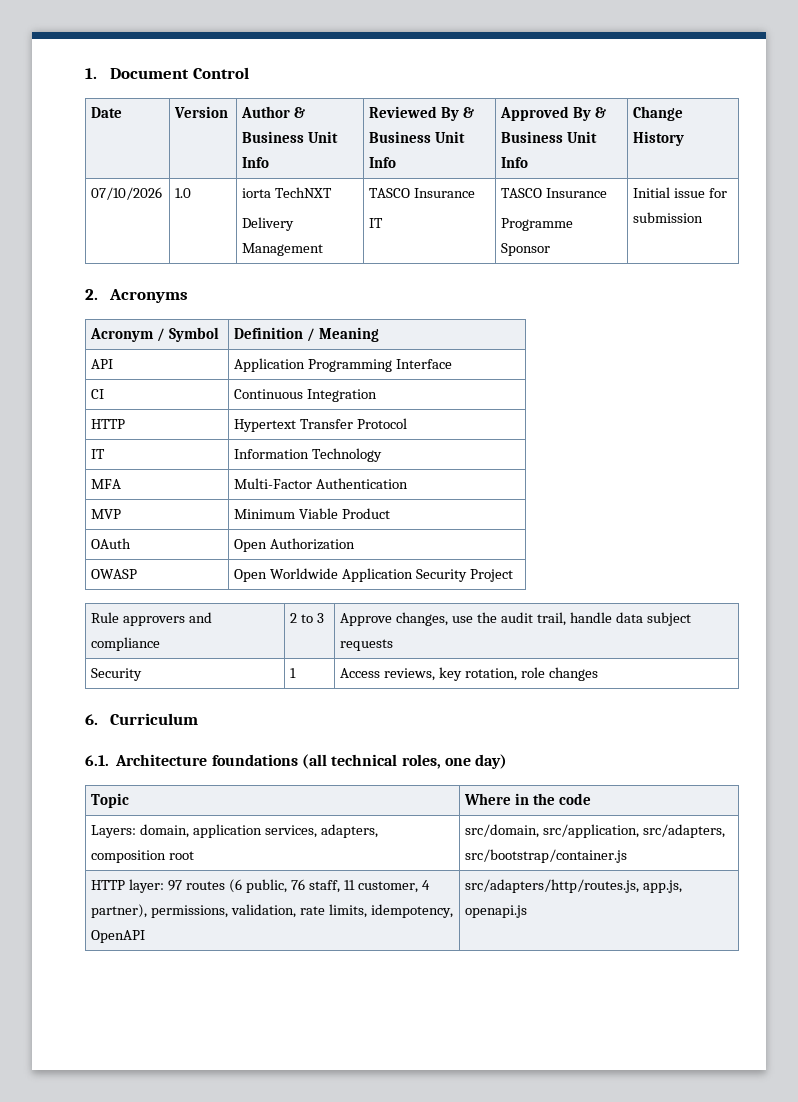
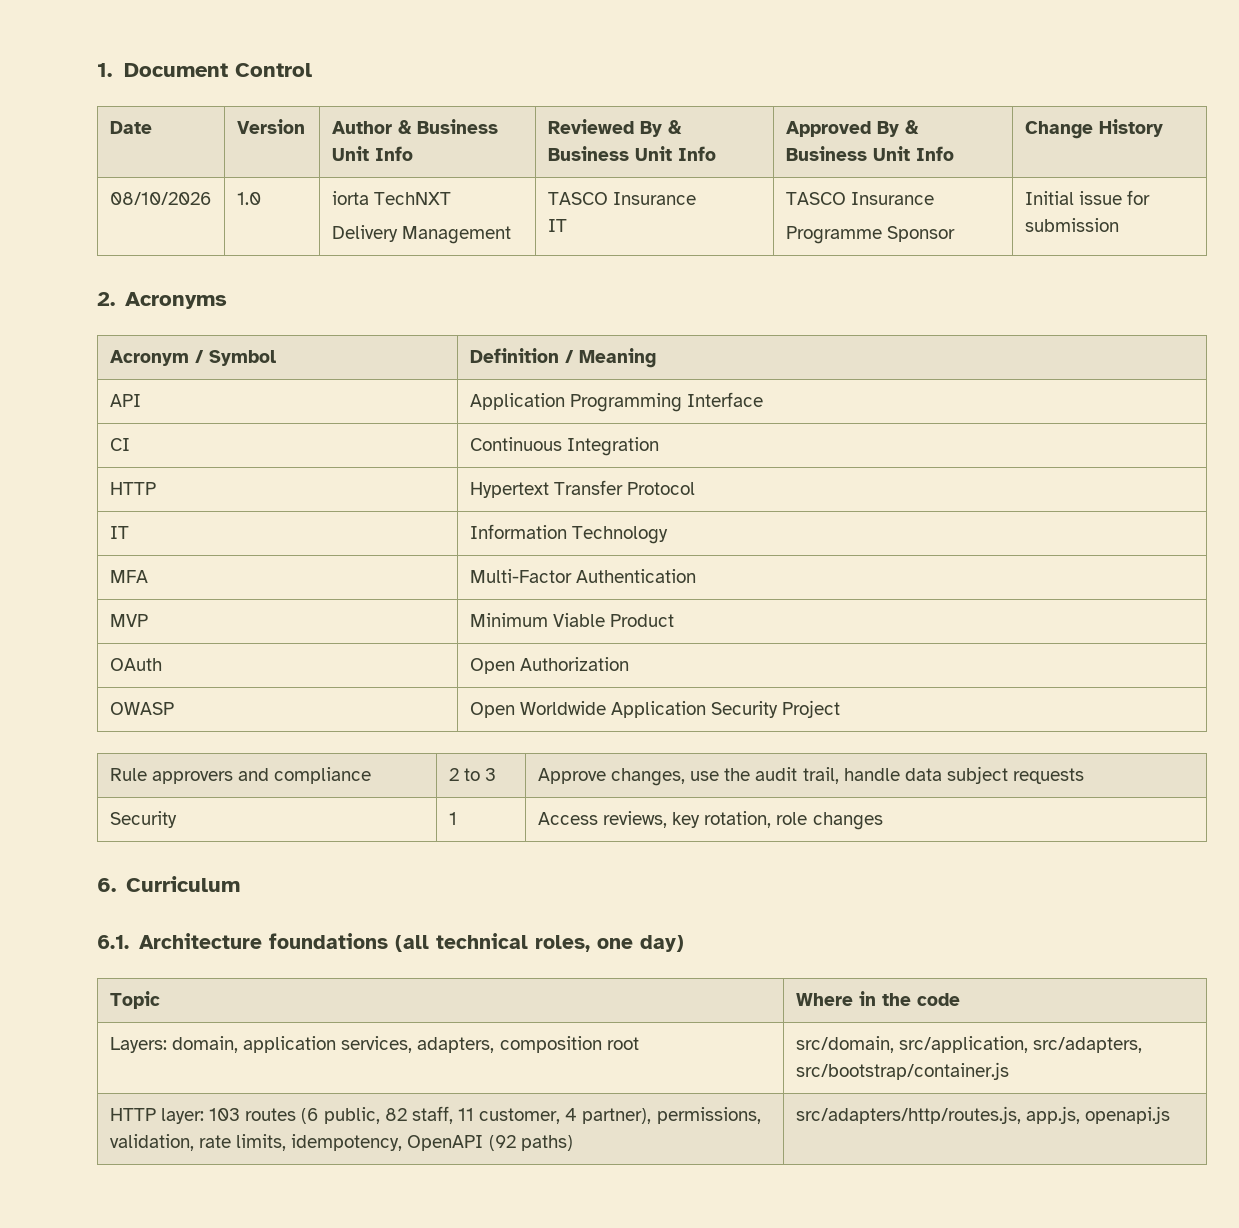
- 07/10/2026 | 1.0 | iorta TechNXT
+ 08/10/2026 | 1.0 | iorta TechNXT
- HTTP layer: 97 routes (6 public, 76 staff, 11 customer, 4 partner), permissions, validation, rate limits, idempotency, OpenAPI | src/adapters/http/routes.js, app.js, openapi.js
+ HTTP layer: 103 routes (6 public, 82 staff, 11 customer, 4 partner), permissions, validation, rate limits, idempotency, OpenAPI (92 paths) | src/adapters/http/routes.js, app.js, openapi.js

